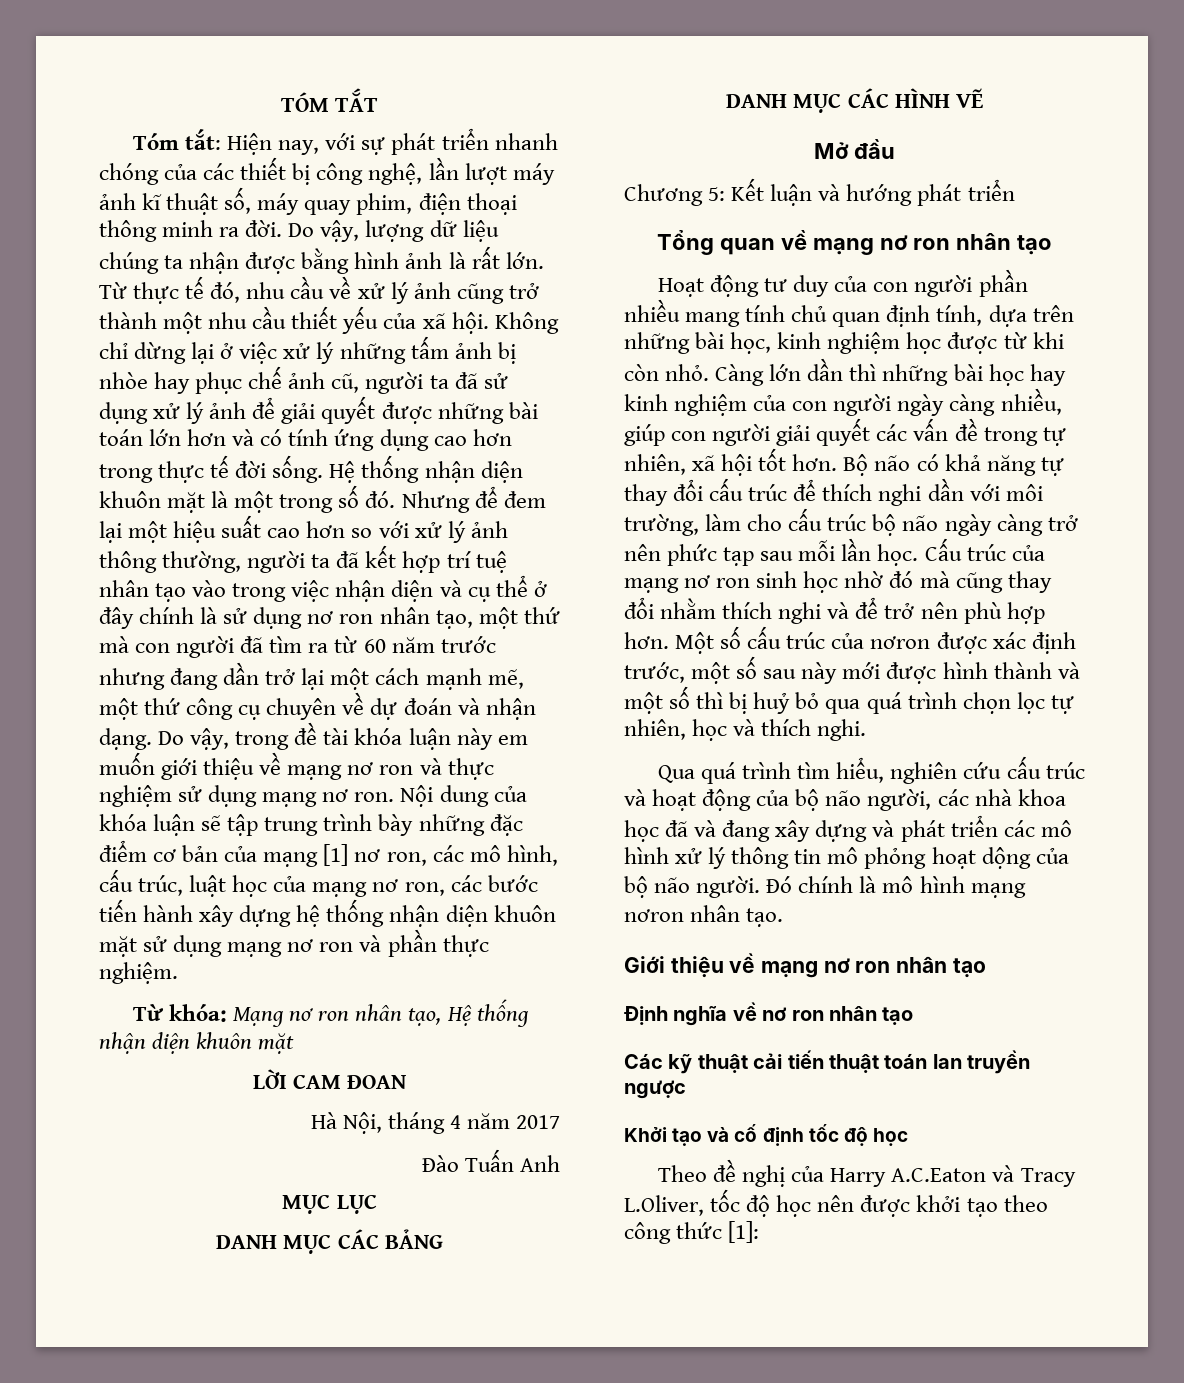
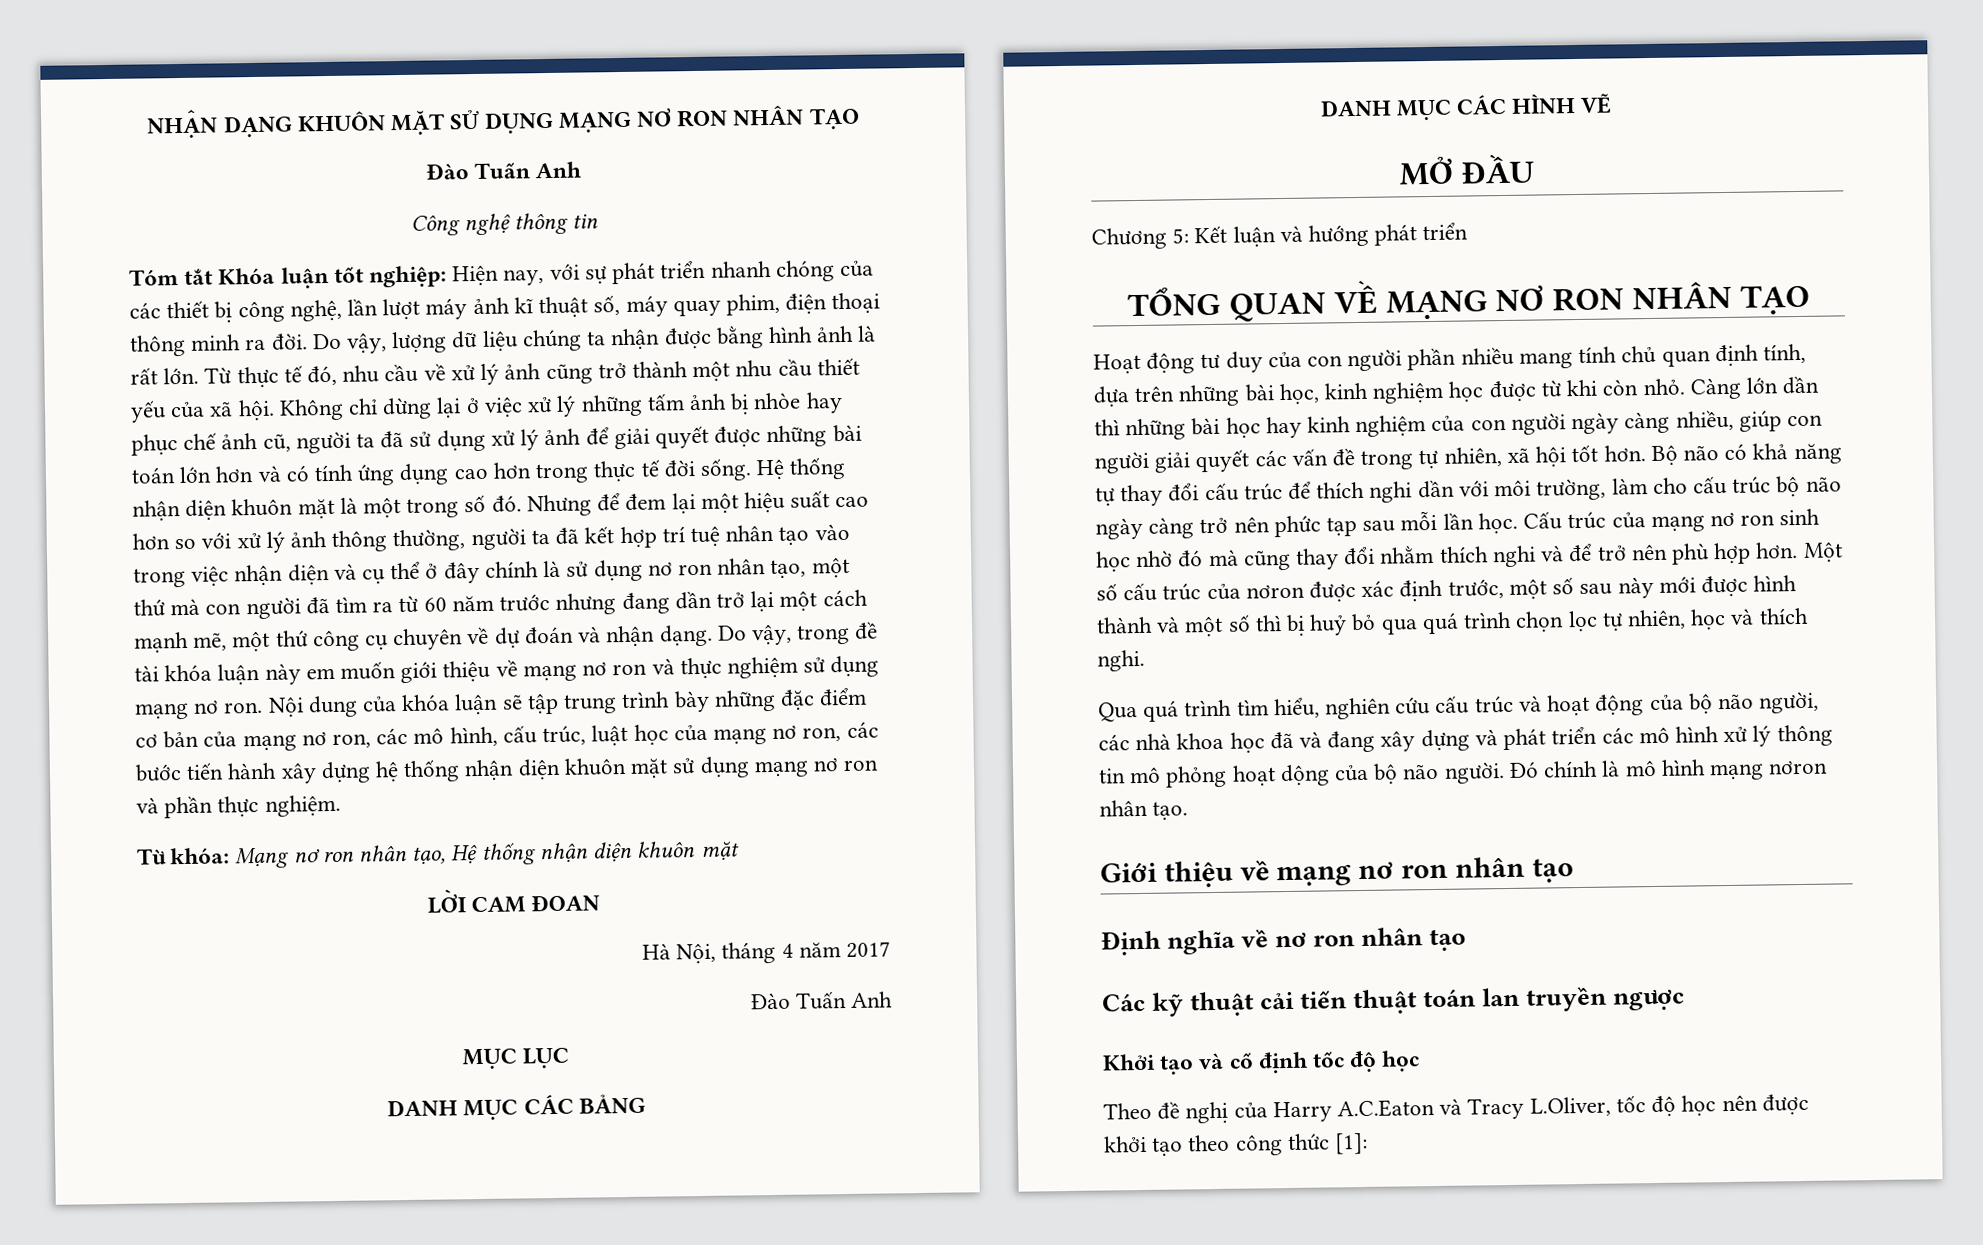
- TÓM TẮT
- Tóm tắt: Hiện nay, với sự phát triển nhanh chóng của các thiết bị công nghệ, lần lượt máy ảnh kĩ thuật số, máy quay phim, điện thoại thông minh ra đời.
+ NHẬN DẠNG KHUÔN MẶT SỬ DỤNG MẠNG NƠ RON NHÂN TẠO
+ Đào Tuấn Anh
+ Công nghệ thông tin
+ Tóm tắt Khóa luận tốt nghiệp: Hiện nay, với sự phát triển nhanh chóng của các thiết bị công nghệ, lần lượt máy ảnh kĩ thuật số, máy quay phim, điện thoại thông minh ra đời.
- Nội dung của khóa luận sẽ tập trung trình bày những đặc điểm cơ bản của mạng [1] nơ ron, các mô hình, cấu trúc, luật học của mạng nơ ron, các bước tiến hành xây dựng hệ thống nhận diện khuôn mặt sử dụng mạng nơ ron và phần thực nghiệm.
+ Nội dung của khóa luận sẽ tập trung trình bày những đặc điểm cơ bản của mạng nơ ron, các mô hình, cấu trúc, luật học của mạng nơ ron, các bước tiến hành xây dựng hệ thống nhận diện khuôn mặt sử dụng mạng nơ ron và phần thực nghiệm.
- Mở đầu
+ MỞ ĐẦU
- Tổng quan về mạng nơ ron nhân tạo
+ TỔNG QUAN VỀ MẠNG NƠ RON NHÂN TẠO

